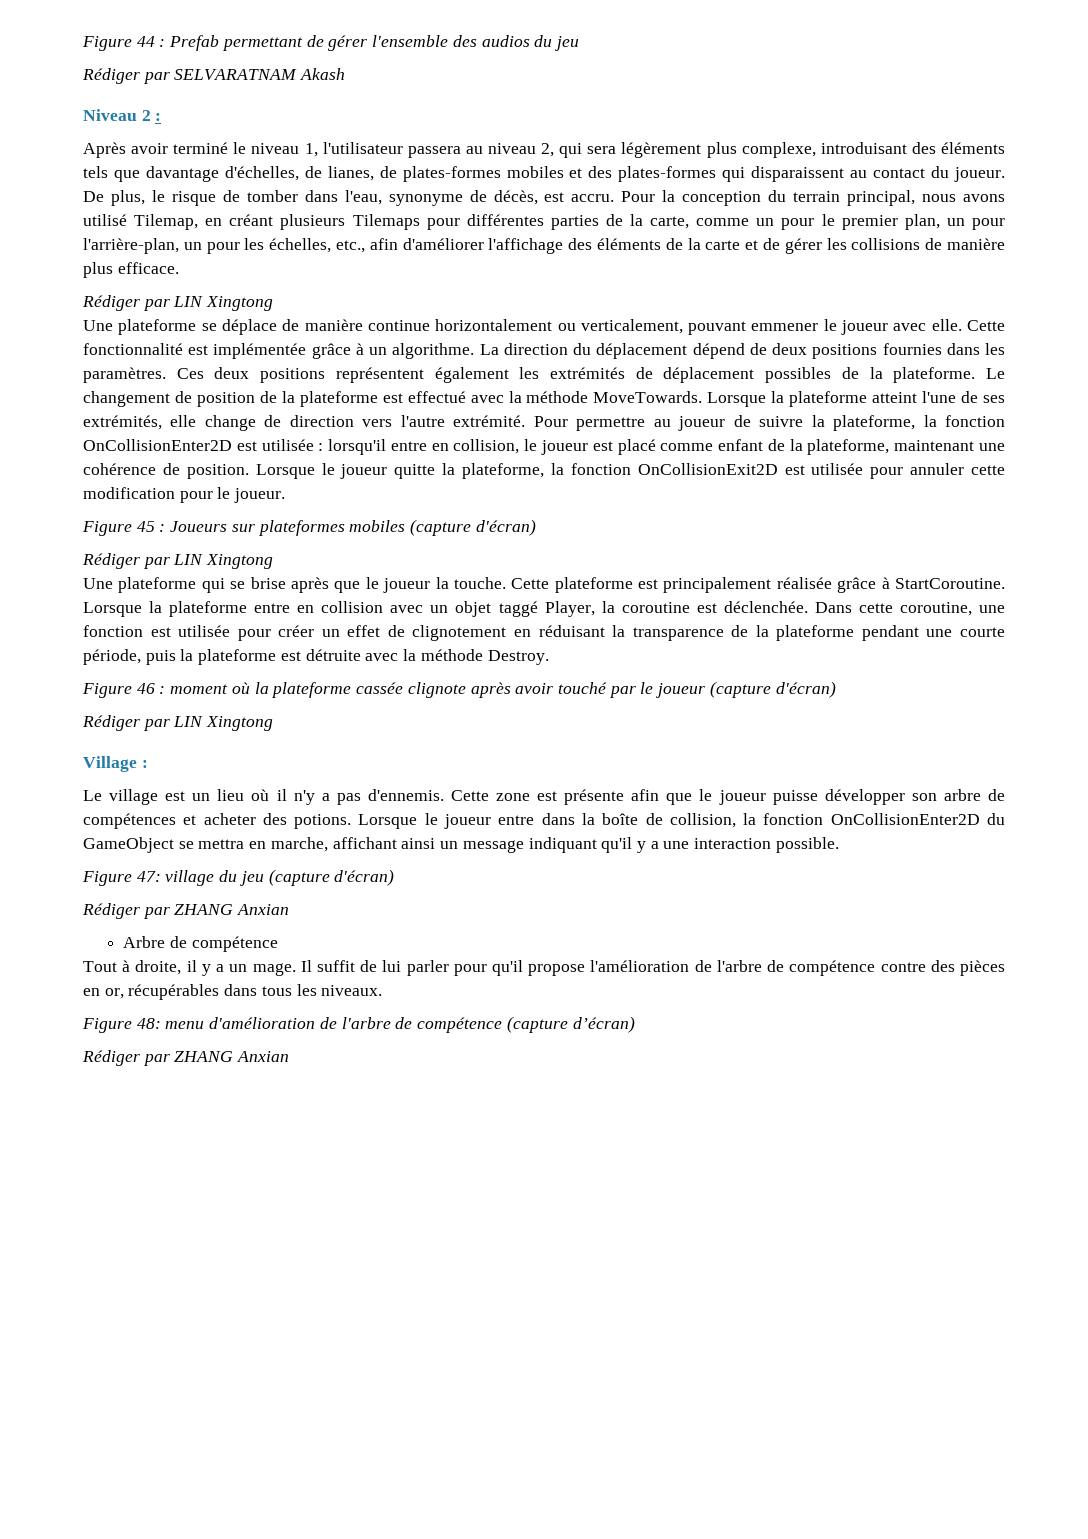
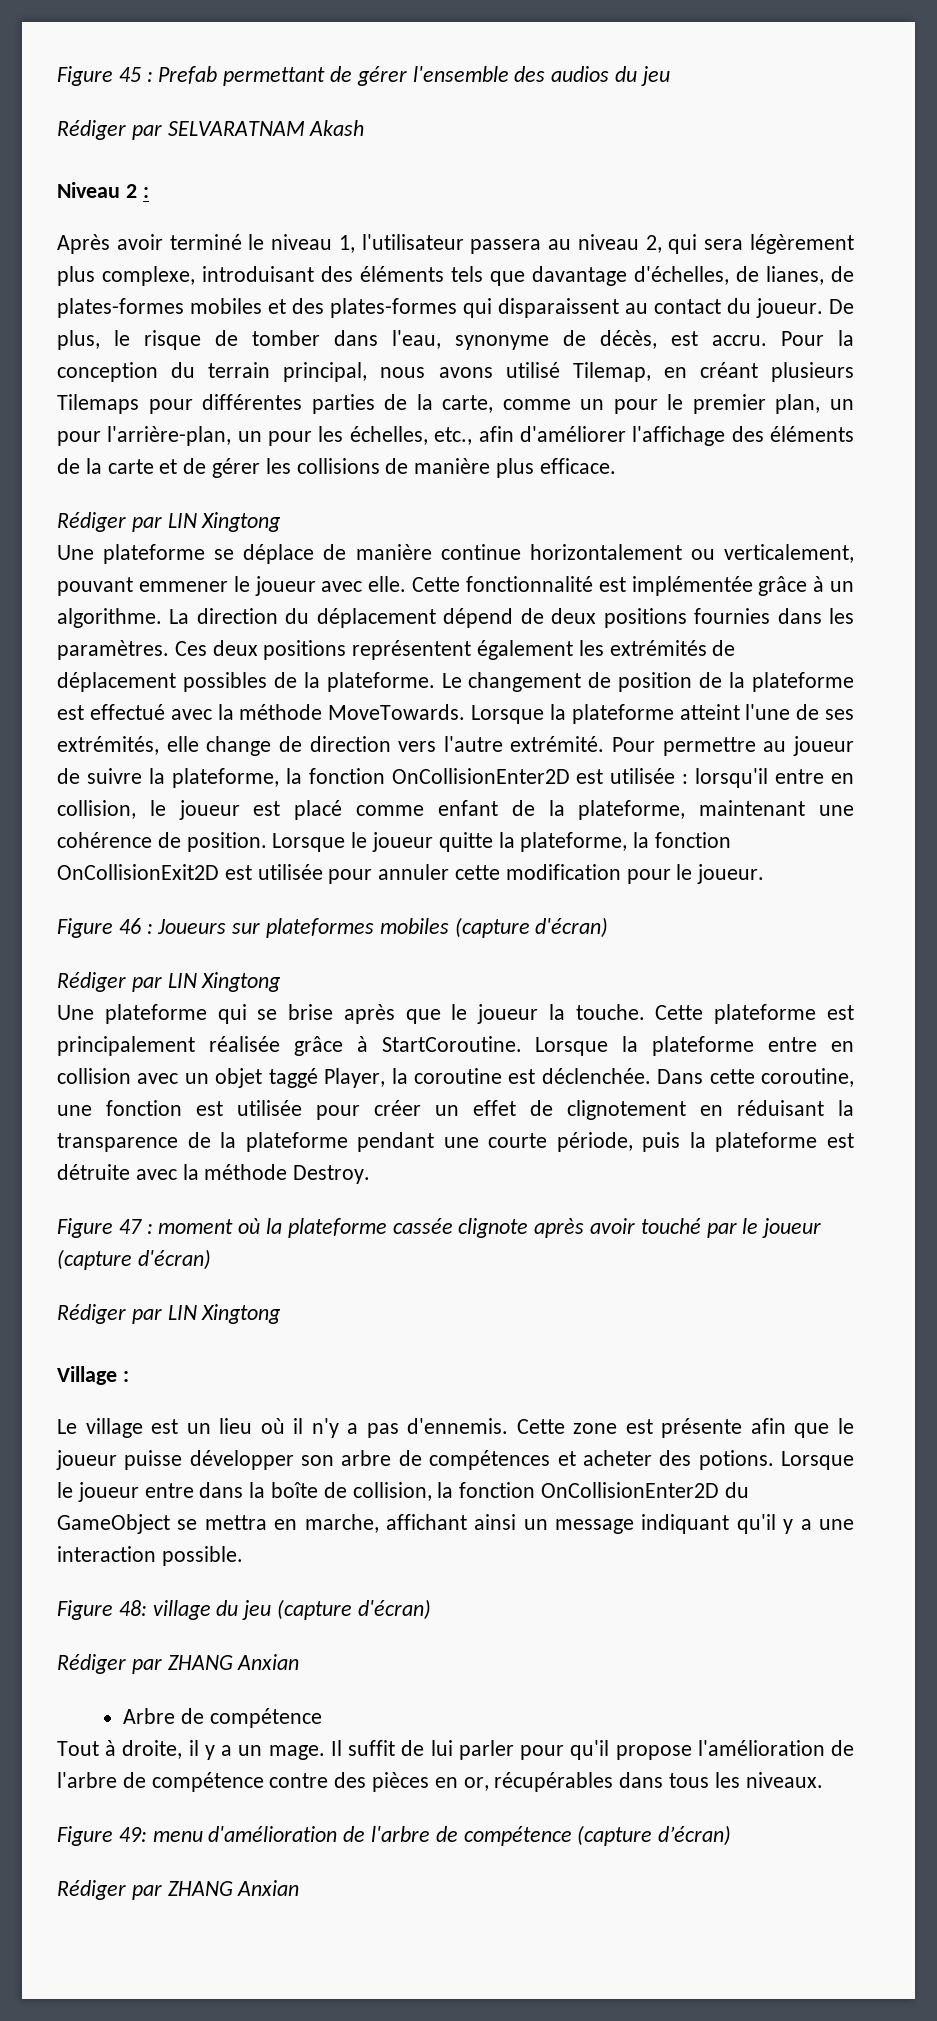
- Figure 44 : Prefab permettant de gérer l'ensemble des audios du jeu
+ Figure 45 : Prefab permettant de gérer l'ensemble des audios du jeu
- Figure 45 : Joueurs sur plateformes mobiles (capture d'écran)
+ Figure 46 : Joueurs sur plateformes mobiles (capture d'écran)
- Figure 46 : moment où la plateforme cassée clignote après avoir touché par le joueur (capture d'écran)
+ Figure 47 : moment où la plateforme cassée clignote après avoir touché par le joueur (capture d'écran)
- Figure 47: village du jeu (capture d'écran)
+ Figure 48: village du jeu (capture d'écran)
- Figure 48: menu d'amélioration de l'arbre de compétence (capture d’écran)
+ Figure 49: menu d'amélioration de l'arbre de compétence (capture d’écran)

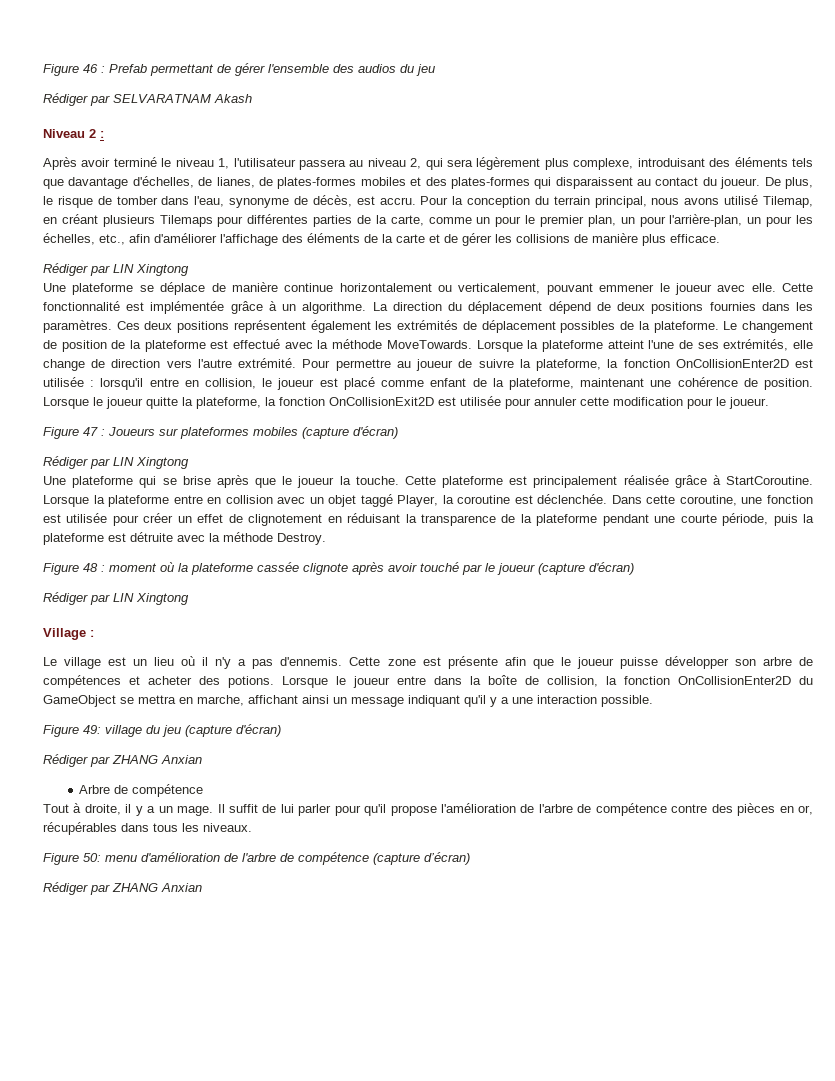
- Figure 45 : Prefab permettant de gérer l'ensemble des audios du jeu
+ Figure 46 : Prefab permettant de gérer l'ensemble des audios du jeu
- Figure 46 : Joueurs sur plateformes mobiles (capture d'écran)
+ Figure 47 : Joueurs sur plateformes mobiles (capture d'écran)
- Figure 47 : moment où la plateforme cassée clignote après avoir touché par le joueur (capture d'écran)
+ Figure 48 : moment où la plateforme cassée clignote après avoir touché par le joueur (capture d'écran)
- Figure 48: village du jeu (capture d'écran)
+ Figure 49: village du jeu (capture d'écran)
- Figure 49: menu d'amélioration de l'arbre de compétence (capture d’écran)
+ Figure 50: menu d'amélioration de l'arbre de compétence (capture d’écran)

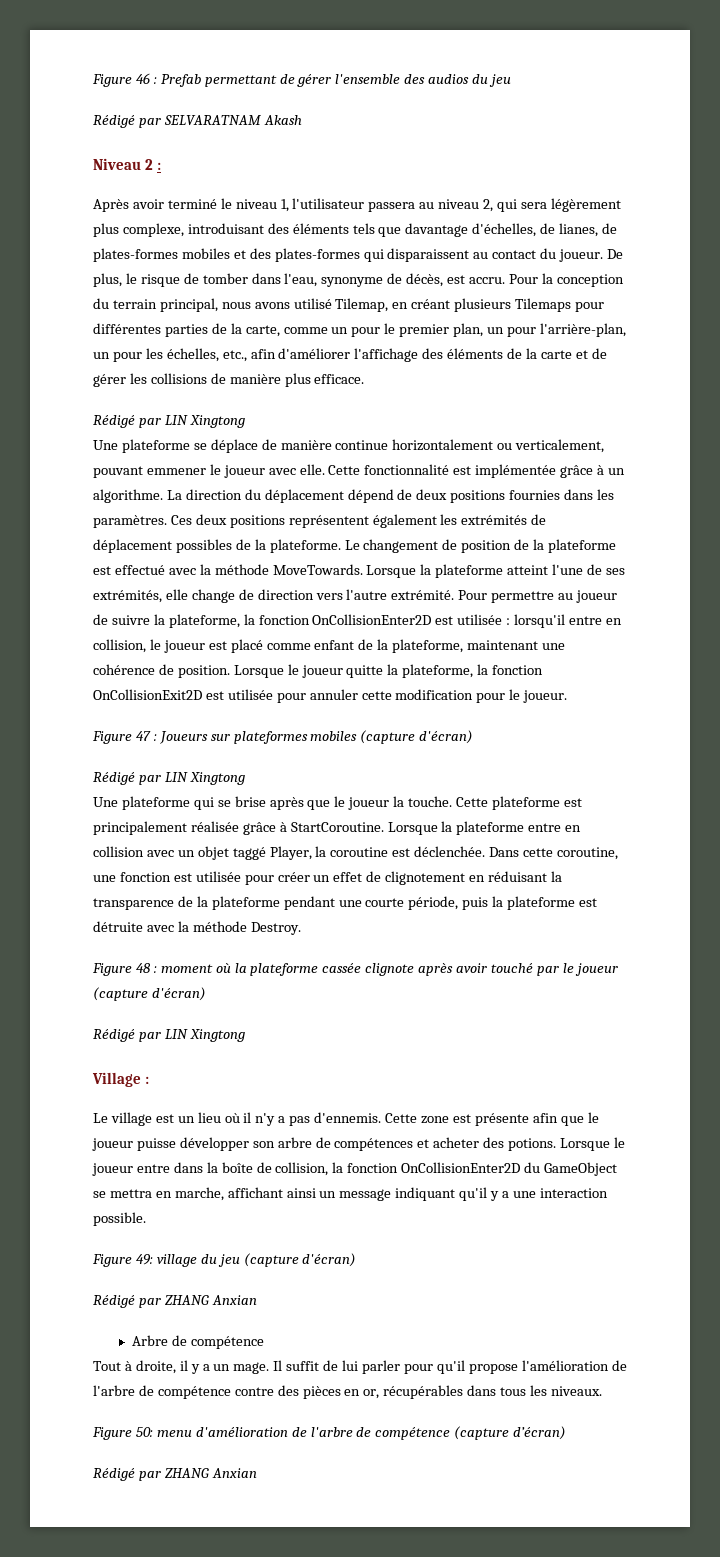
- Rédiger par SELVARATNAM Akash
+ Rédigé par SELVARATNAM Akash
  Pour la conception du terrain principal, nous avons utilisé Tilemap, en créant plusieurs Tilemaps pour différentes parties de la carte, comme un pour le premier plan, un pour l'arrière-plan, un pour les échelles, etc., afin d'améliorer l'affichage des éléments de la carte et de gérer les collisions de manière plus efficace.
- Rédiger par LIN Xingtong
+ Rédigé par LIN Xingtong
  Figure 47 : Joueurs sur plateformes mobiles (capture d'écran)
- Rédiger par LIN Xingtong
+ Rédigé par LIN Xingtong
  Figure 48 : moment où la plateforme cassée clignote après avoir touché par le joueur (capture d'écran)
- Rédiger par LIN Xingtong
+ Rédigé par LIN Xingtong
  Figure 49: village du jeu (capture d'écran)
- Rédiger par ZHANG Anxian
+ Rédigé par ZHANG Anxian
  Figure 50: menu d'amélioration de l'arbre de compétence (capture d’écran)
- Rédiger par ZHANG Anxian
+ Rédigé par ZHANG Anxian

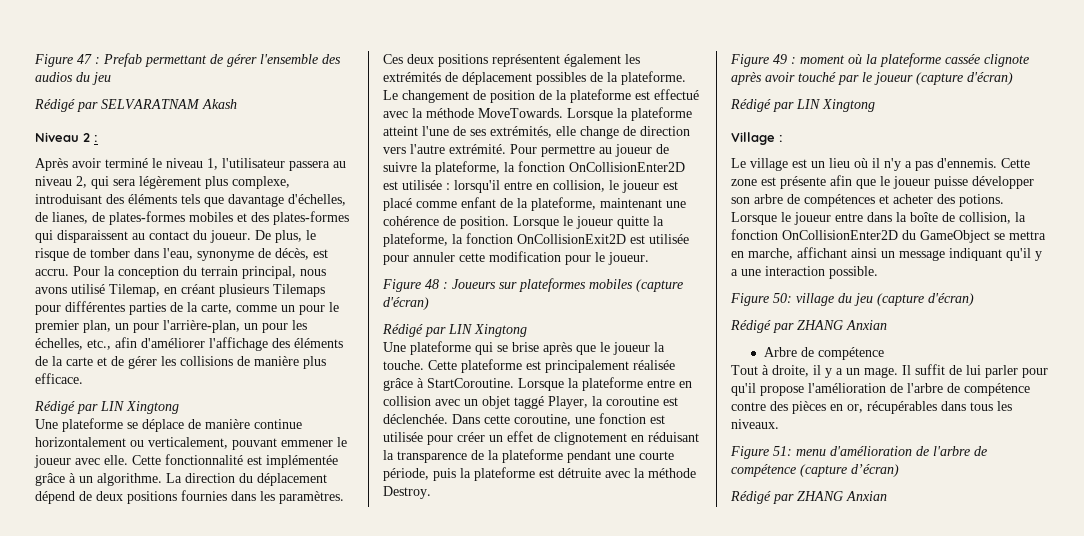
- Figure 46 : Prefab permettant de gérer l'ensemble des audios du jeu
+ Figure 47 : Prefab permettant de gérer l'ensemble des audios du jeu
- Figure 47 : Joueurs sur plateformes mobiles (capture d'écran)
+ Figure 48 : Joueurs sur plateformes mobiles (capture d'écran)
- Figure 48 : moment où la plateforme cassée clignote après avoir touché par le joueur (capture d'écran)
+ Figure 49 : moment où la plateforme cassée clignote après avoir touché par le joueur (capture d'écran)
- Figure 49: village du jeu (capture d'écran)
+ Figure 50: village du jeu (capture d'écran)
- Figure 50: menu d'amélioration de l'arbre de compétence (capture d’écran)
+ Figure 51: menu d'amélioration de l'arbre de compétence (capture d’écran)

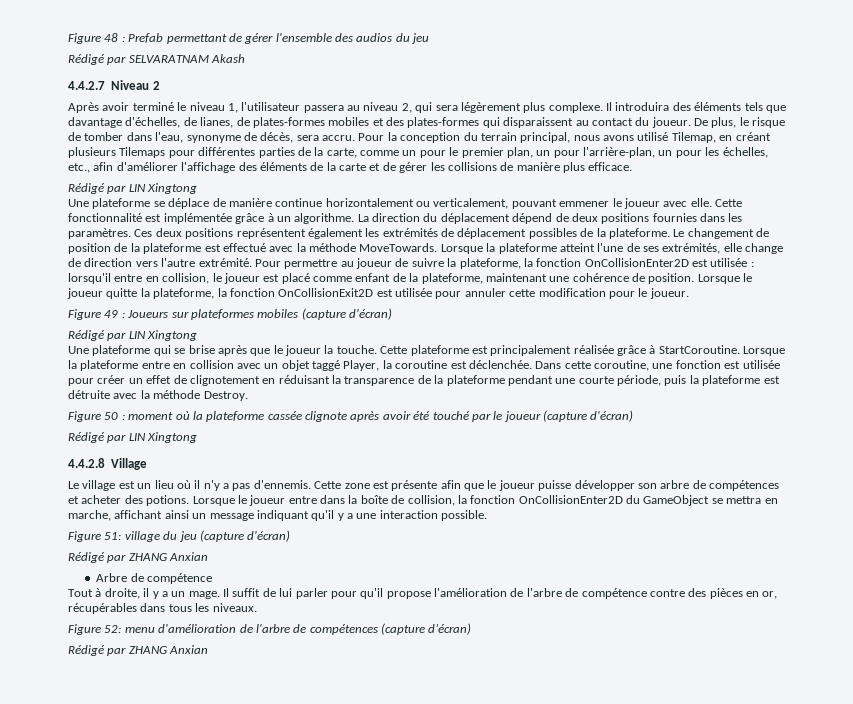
- Figure 47 : Prefab permettant de gérer l'ensemble des audios du jeu
+ Figure 48 : Prefab permettant de gérer l'ensemble des audios du jeu
- Niveau 2 :
+ 4.4.2.7 Niveau 2
- Après avoir terminé le niveau 1, l'utilisateur passera au niveau 2, qui sera légèrement plus complexe, introduisant des éléments tels que davantage d'échelles, de lianes, de plates-formes mobiles et des plates-formes qui disparaissent au contact du joueur.
+ Après avoir terminé le niveau 1, l'utilisateur passera au niveau 2, qui sera légèrement plus complexe. Il introduira des éléments tels que davantage d'échelles, de lianes, de plates-formes mobiles et des plates-formes qui disparaissent au contact du joueur.
- De plus, le risque de tomber dans l'eau, synonyme de décès, est accru.
+ De plus, le risque de tomber dans l'eau, synonyme de décès, sera accru.
- Figure 48 : Joueurs sur plateformes mobiles (capture d'écran)
+ Figure 49 : Joueurs sur plateformes mobiles (capture d'écran)
- Figure 49 : moment où la plateforme cassée clignote après avoir touché par le joueur (capture d'écran)
+ Figure 50 : moment où la plateforme cassée clignote après avoir été touché par le joueur (capture d'écran)
- Village :
+ 4.4.2.8 Village
- Figure 50: village du jeu (capture d'écran)
+ Figure 51: village du jeu (capture d'écran)
- Figure 51: menu d'amélioration de l'arbre de compétence (capture d’écran)
+ Figure 52: menu d'amélioration de l'arbre de compétences (capture d’écran)

